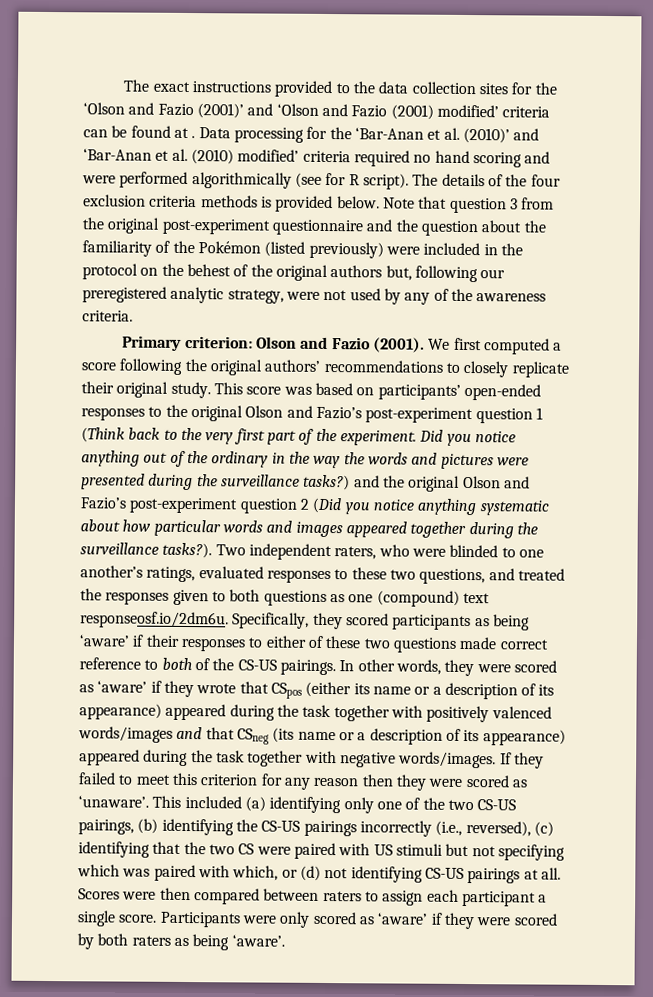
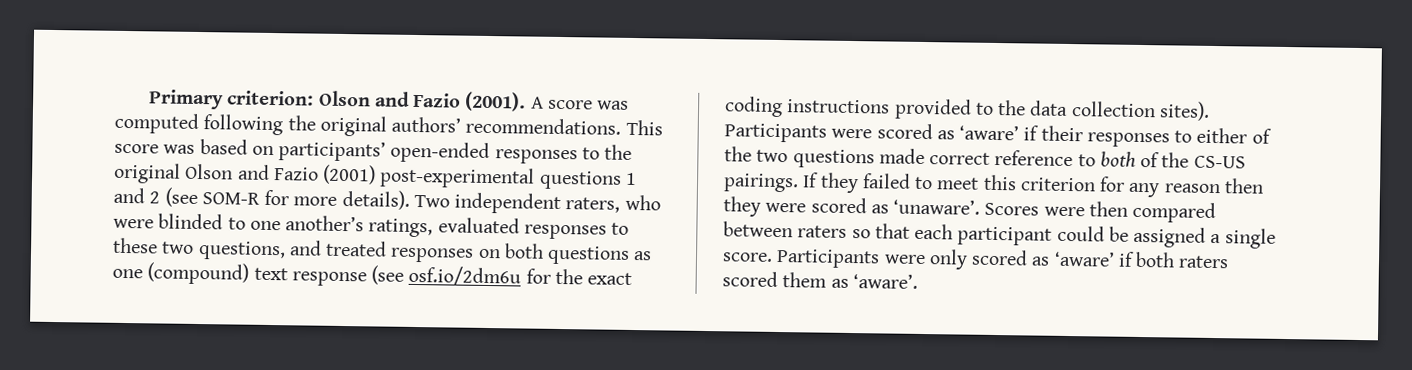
- The exact instructions provided to the data collection sites for the ‘Olson and Fazio (2001)’ and ‘Olson and Fazio (2001) modified’ criteria can be found at . Data processing for the ‘Bar-Anan et al. (2010)’ and ‘Bar-Anan et al. (2010) modified’ criteria required no hand scoring and were performed algorithmically (see for R script). The details of the four exclusion criteria methods is provided below. Note that question 3 from the original post-experiment questionnaire and the question about the familiarity of the Pokémon (listed previously) were included in the protocol on the behest of the original authors but, following our preregistered analytic strategy, were not used by any of the awareness criteria.
- We first computed a score following the original authors’ recommendations to closely replicate their original study.
+ A score was computed following the original authors’ recommendations.
- This score was based on participants’ open-ended responses to the original Olson and Fazio’s post-experiment question 1 (Think back to the very first part of the experiment. Did you notice anything out of the ordinary in the way the words and pictures were presented during the surveillance tasks?) and the original Olson and Fazio’s post-experiment question 2 (Did you notice anything systematic about how particular words and images appeared together during the surveillance tasks?).
+ This score was based on participants’ open-ended responses to the original Olson and Fazio (2001) post-experimental questions 1 and 2 (see SOM-R for more details).
- Two independent raters, who were blinded to one another’s ratings, evaluated responses to these two questions, and treated the responses given to both questions as one (compound) text responseosf.io/2dm6u. Specifically, they scored participants as being ‘aware’ if their responses to either of these two questions made correct reference to both of the CS-US pairings.
+ Two independent raters, who were blinded to one another’s ratings, evaluated responses to these two questions, and treated responses on both questions as one (compound) text response (see osf.io/2dm6u for the exact coding instructions provided to the data collection sites). Participants were scored as ‘aware’ if their responses to either of the two questions made correct reference to both of the CS-US pairings.
- In other words, they were scored as ‘aware’ if they wrote that CSpos (either its name or a description of its appearance) appeared during the task together with positively valenced words/images and that CSneg (its name or a description of its appearance) appeared during the task together with negative words/images.
- This included (a) identifying only one of the two CS-US pairings, (b) identifying the CS-US pairings incorrectly (i.e., reversed), (c) identifying that the two CS were paired with US stimuli but not specifying which was paired with which, or (d) not identifying CS-US pairings at all.
- Scores were then compared between raters to assign each participant a single score.
+ Scores were then compared between raters so that each participant could be assigned a single score.
- Participants were only scored as ‘aware’ if they were scored by both raters as being ‘aware’.
+ Participants were only scored as ‘aware’ if both raters scored them as ‘aware’.

